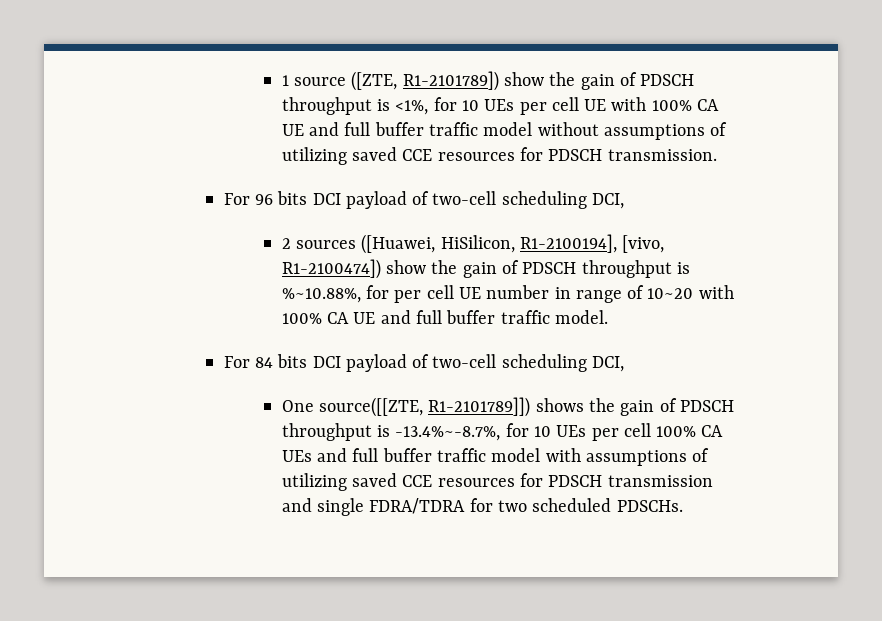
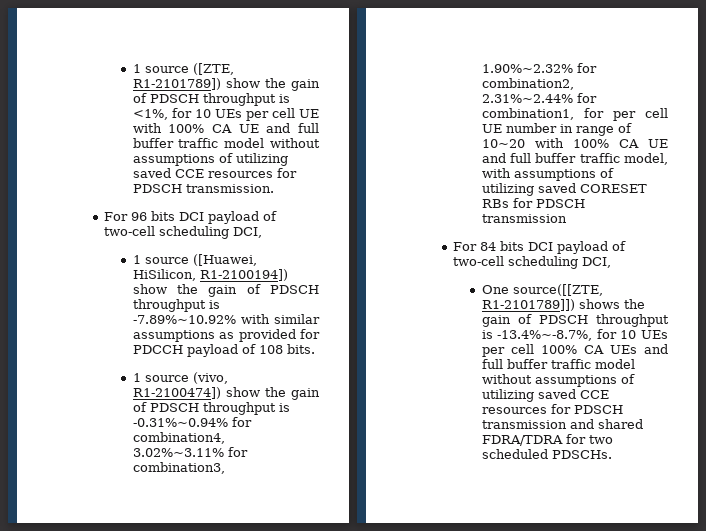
- 2 sources ([Huawei, HiSilicon, R1-2100194], [vivo, R1-2100474]) show the gain of PDSCH throughput is %~10.88%, for per cell UE number in range of 10~20 with 100% CA UE and full buffer traffic model.
+ 1 source ([Huawei, HiSilicon, R1-2100194]) show the gain of PDSCH throughput is -7.89%~10.92% with similar assumptions as provided for PDCCH payload of 108 bits.
+ 1 source (vivo, R1-2100474]) show the gain of PDSCH throughput is -0.31%~0.94% for combination4, 3.02%~3.11% for combination3, 1.90%~2.32% for combination2, 2.31%~2.44% for combination1, for per cell UE number in range of 10~20 with 100% CA UE and full buffer traffic model, with assumptions of utilizing saved CORESET RBs for PDSCH transmission
- One source([[ZTE, R1-2101789]]) shows the gain of PDSCH throughput is -13.4%~-8.7%, for 10 UEs per cell 100% CA UEs and full buffer traffic model with assumptions of utilizing saved CCE resources for PDSCH transmission and single FDRA/TDRA for two scheduled PDSCHs.
+ One source([[ZTE, R1-2101789]]) shows the gain of PDSCH throughput is -13.4%~-8.7%, for 10 UEs per cell 100% CA UEs and full buffer traffic model without assumptions of utilizing saved CCE resources for PDSCH transmission and shared FDRA/TDRA for two scheduled PDSCHs.

